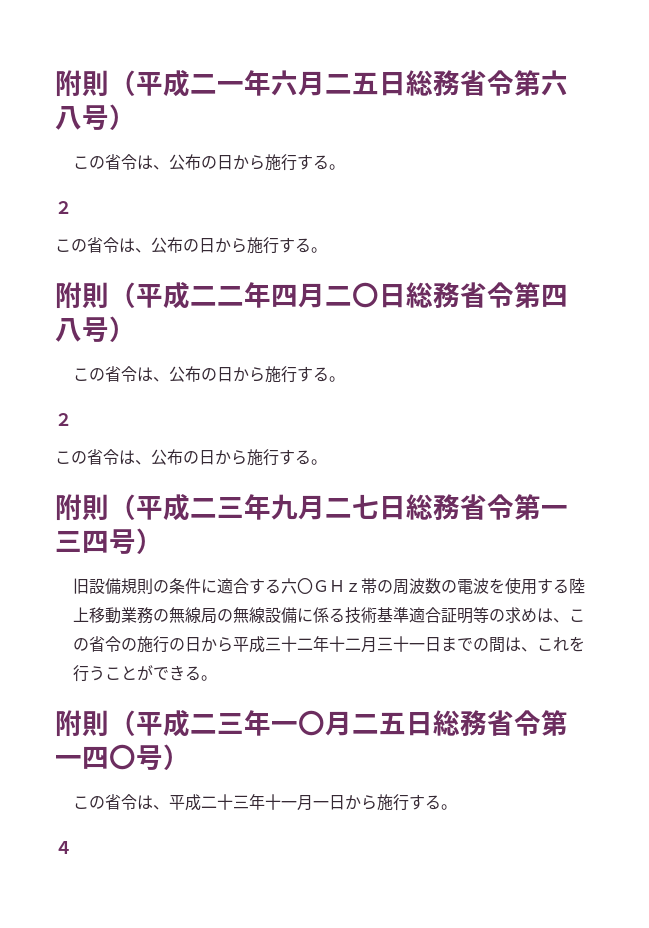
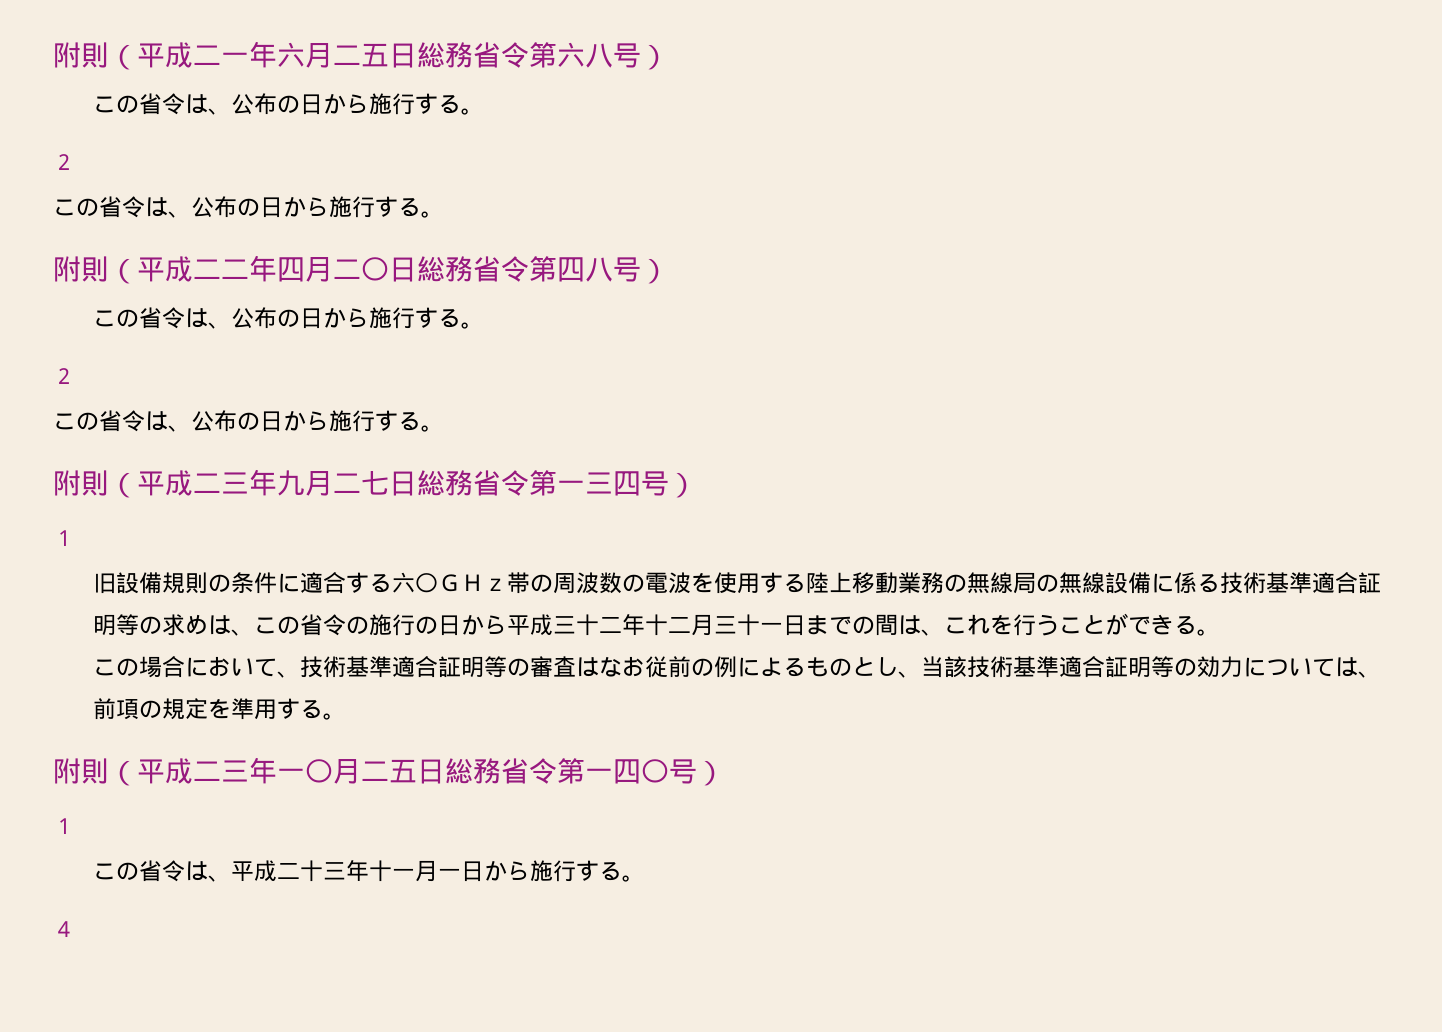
  附則（平成二三年九月二七日総務省令第一三四号）
+ １
+ この場合において、技術基準適合証明等の審査はなお従前の例によるものとし、当該技術基準適合証明等の効力については、前項の規定を準用する。
  附則（平成二三年一〇月二五日総務省令第一四〇号）
+ １

